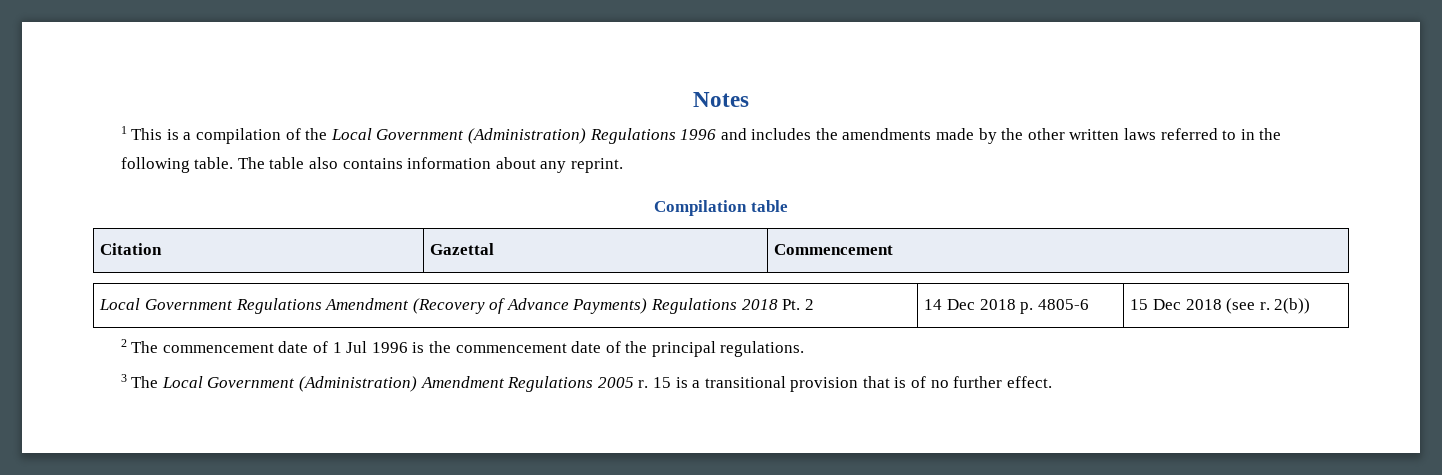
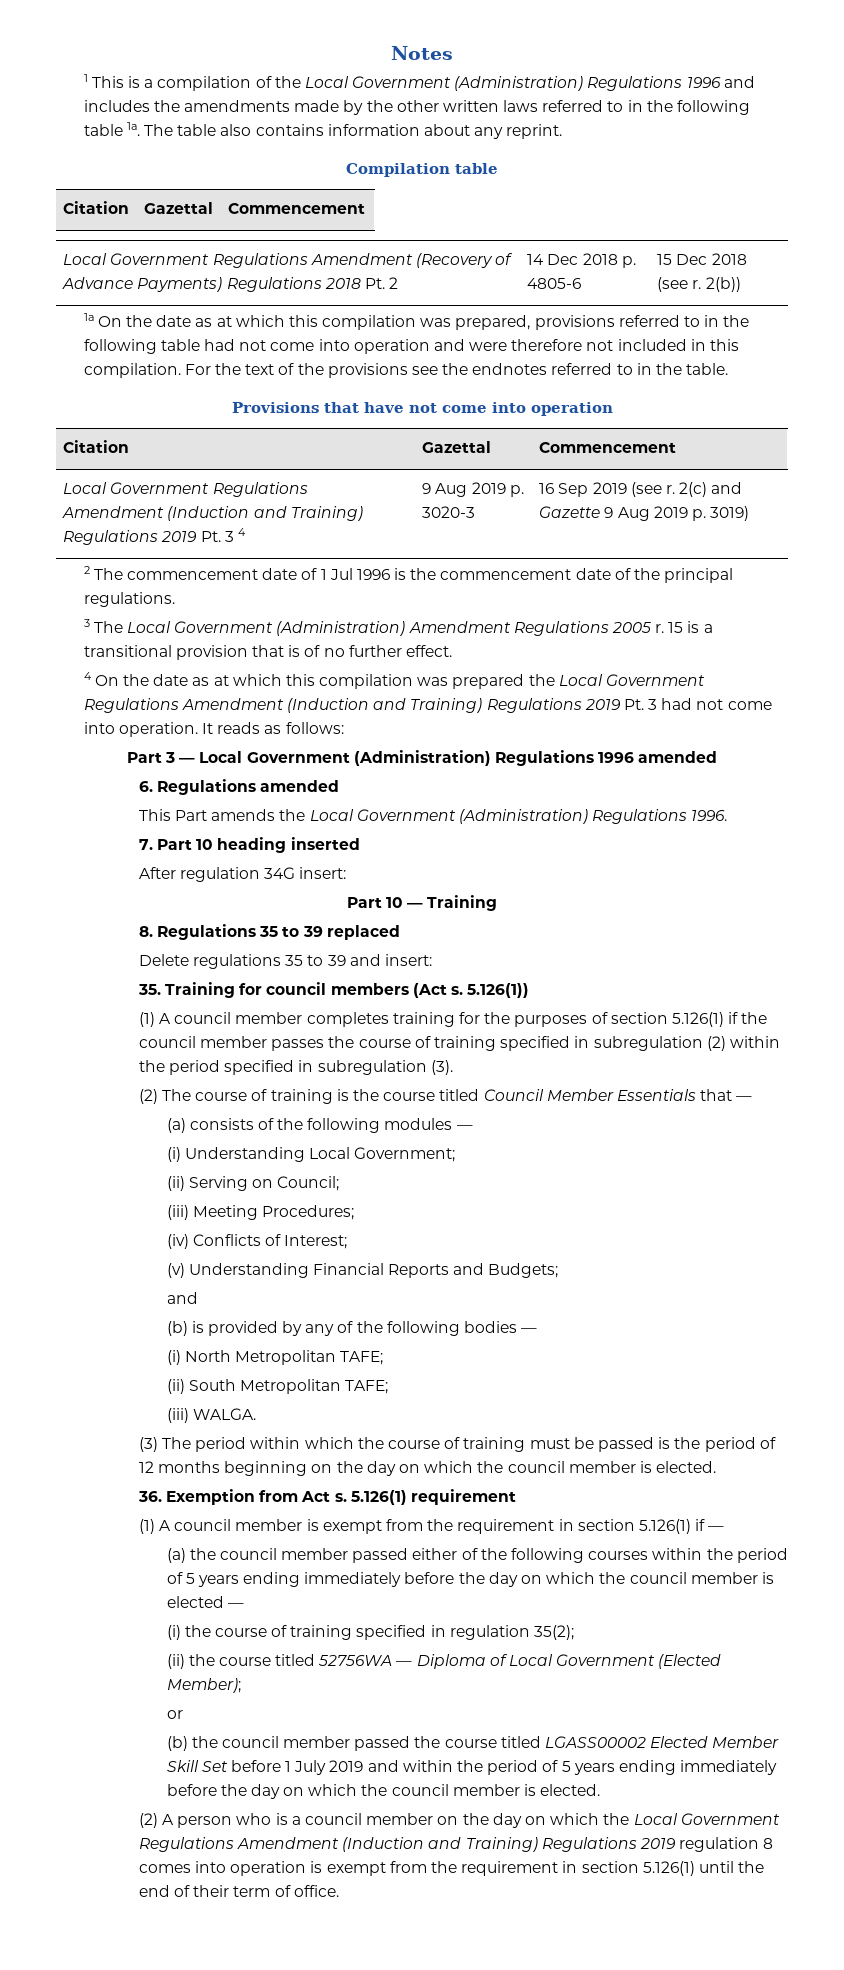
- 1 This is a compilation of the Local Government (Administration) Regulations 1996 and includes the amendments made by the other written laws referred to in the following table.
+ 1 This is a compilation of the Local Government (Administration) Regulations 1996 and includes the amendments made by the other written laws referred to in the following table 1a.
+ 1a On the date as at which this compilation was prepared, provisions referred to in the following table had not come into operation and were therefore not included in this compilation. For the text of the provisions see the endnotes referred to in the table.
+ Provisions that have not come into operation
+ Citation | Gazettal | Commencement
+ Local Government Regulations Amendment (Induction and Training) Regulations 2019 Pt. 3 4 | 9 Aug 2019 p. 3020-3 | 16 Sep 2019 (see r. 2(c) and Gazette 9 Aug 2019 p. 3019)
+ 4 On the date as at which this compilation was prepared the Local Government Regulations Amendment (Induction and Training) Regulations 2019 Pt. 3 had not come into operation. It reads as follows:
+ Part 3 — Local Government (Administration) Regulations 1996 amended
+ 6. Regulations amended
+ This Part amends the Local Government (Administration) Regulations 1996.
+ 7. Part 10 heading inserted
+ After regulation 34G insert:
+ Part 10 — Training
+ 8. Regulations 35 to 39 replaced
+ Delete regulations 35 to 39 and insert:
+ 35. Training for council members (Act s. 5.126(1))
+ (1) A council member completes training for the purposes of section 5.126(1) if the council member passes the course of training specified in subregulation (2) within the period specified in subregulation (3).
+ (2) The course of training is the course titled Council Member Essentials that —
+ (a) consists of the following modules —
+ (i) Understanding Local Government;
+ (ii) Serving on Council;
+ (iii) Meeting Procedures;
+ (iv) Conflicts of Interest;
+ (v) Understanding Financial Reports and Budgets;
+ and
+ (b) is provided by any of the following bodies —
+ (i) North Metropolitan TAFE;
+ (ii) South Metropolitan TAFE;
+ (iii) WALGA.
+ (3) The period within which the course of training must be passed is the period of 12 months beginning on the day on which the council member is elected.
+ 36. Exemption from Act s. 5.126(1) requirement
+ (1) A council member is exempt from the requirement in section 5.126(1) if —
+ (a) the council member passed either of the following courses within the period of 5 years ending immediately before the day on which the council member is elected —
+ (i) the course of training specified in regulation 35(2);
+ (ii) the course titled 52756WA — Diploma of Local Government (Elected Member);
+ or
+ (b) the council member passed the course titled LGASS00002 Elected Member Skill Set before 1 July 2019 and within the period of 5 years ending immediately before the day on which the council member is elected.
+ (2) A person who is a council member on the day on which the Local Government Regulations Amendment (Induction and Training) Regulations 2019 regulation 8 comes into operation is exempt from the requirement in section 5.126(1) until the end of their term of office.

